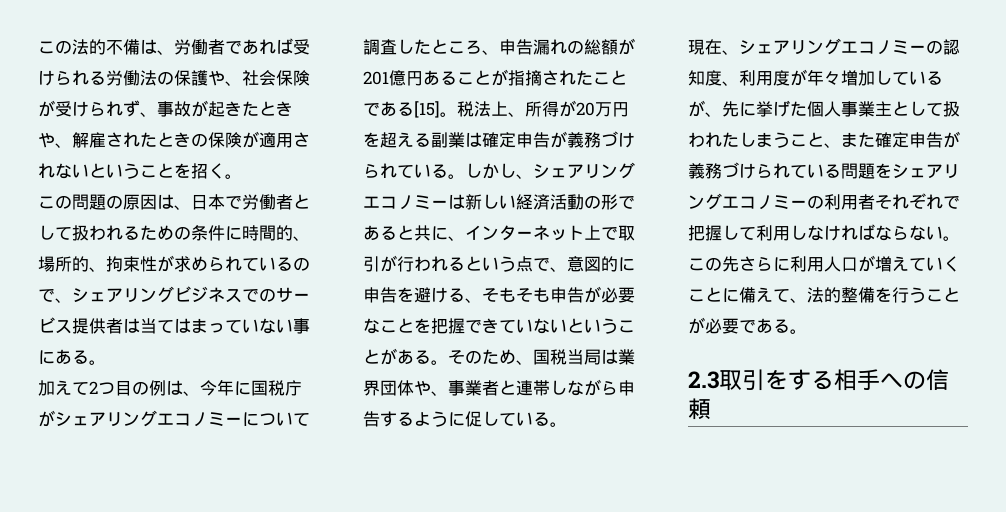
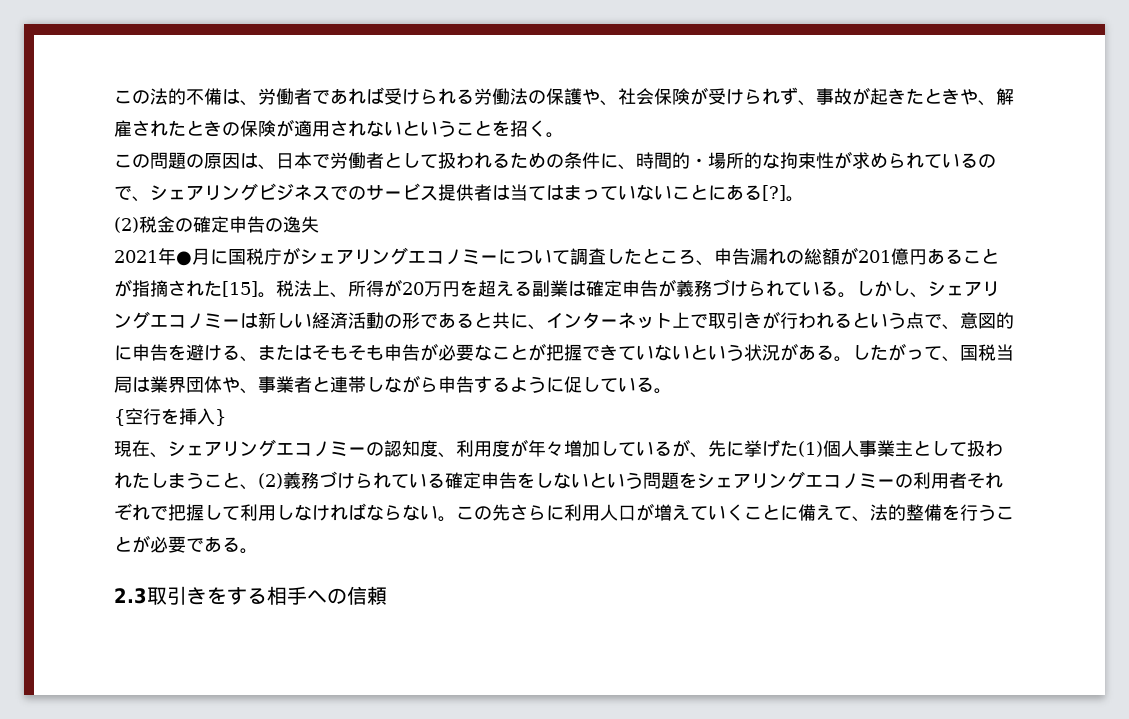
- この問題の原因は、日本で労働者として扱われるための条件に時間的、場所的、拘束性が求められているので、シェアリングビジネスでのサービス提供者は当てはまっていない事にある。
- 加えて2つ目の例は、今年に国税庁がシェアリングエコノミーについて調査したところ、申告漏れの総額が201億円あることが指摘されたことである[15]。
+ この問題の原因は、日本で労働者として扱われるための条件に、時間的・場所的な拘束性が求められているので、シェアリングビジネスでのサービス提供者は当てはまっていないことにある[?]。
+ (2)税金の確定申告の逸失
+ 2021年●月に国税庁がシェアリングエコノミーについて調査したところ、申告漏れの総額が201億円あることが指摘された[15]。
- しかし、シェアリングエコノミーは新しい経済活動の形であると共に、インターネット上で取引が行われるという点で、意図的に申告を避ける、そもそも申告が必要なことを把握できていないということがある。
+ しかし、シェアリングエコノミーは新しい経済活動の形であると共に、インターネット上で取引きが行われるという点で、意図的に申告を避ける、またはそもそも申告が必要なことが把握できていないという状況がある。
- そのため、国税当局は業界団体や、事業者と連帯しながら申告するように促している。
+ したがって、国税当局は業界団体や、事業者と連帯しながら申告するように促している。
+ {空行を挿入}
- 現在、シェアリングエコノミーの認知度、利用度が年々増加しているが、先に挙げた個人事業主として扱われたしまうこと、また確定申告が義務づけられている問題をシェアリングエコノミーの利用者それぞれで把握して利用しなければならない。
+ 現在、シェアリングエコノミーの認知度、利用度が年々増加しているが、先に挙げた(1)個人事業主として扱われたしまうこと、(2)義務づけられている確定申告をしないという問題をシェアリングエコノミーの利用者それぞれで把握して利用しなければならない。
- 2.3取引をする相手への信頼
+ 2.3取引きをする相手への信頼

